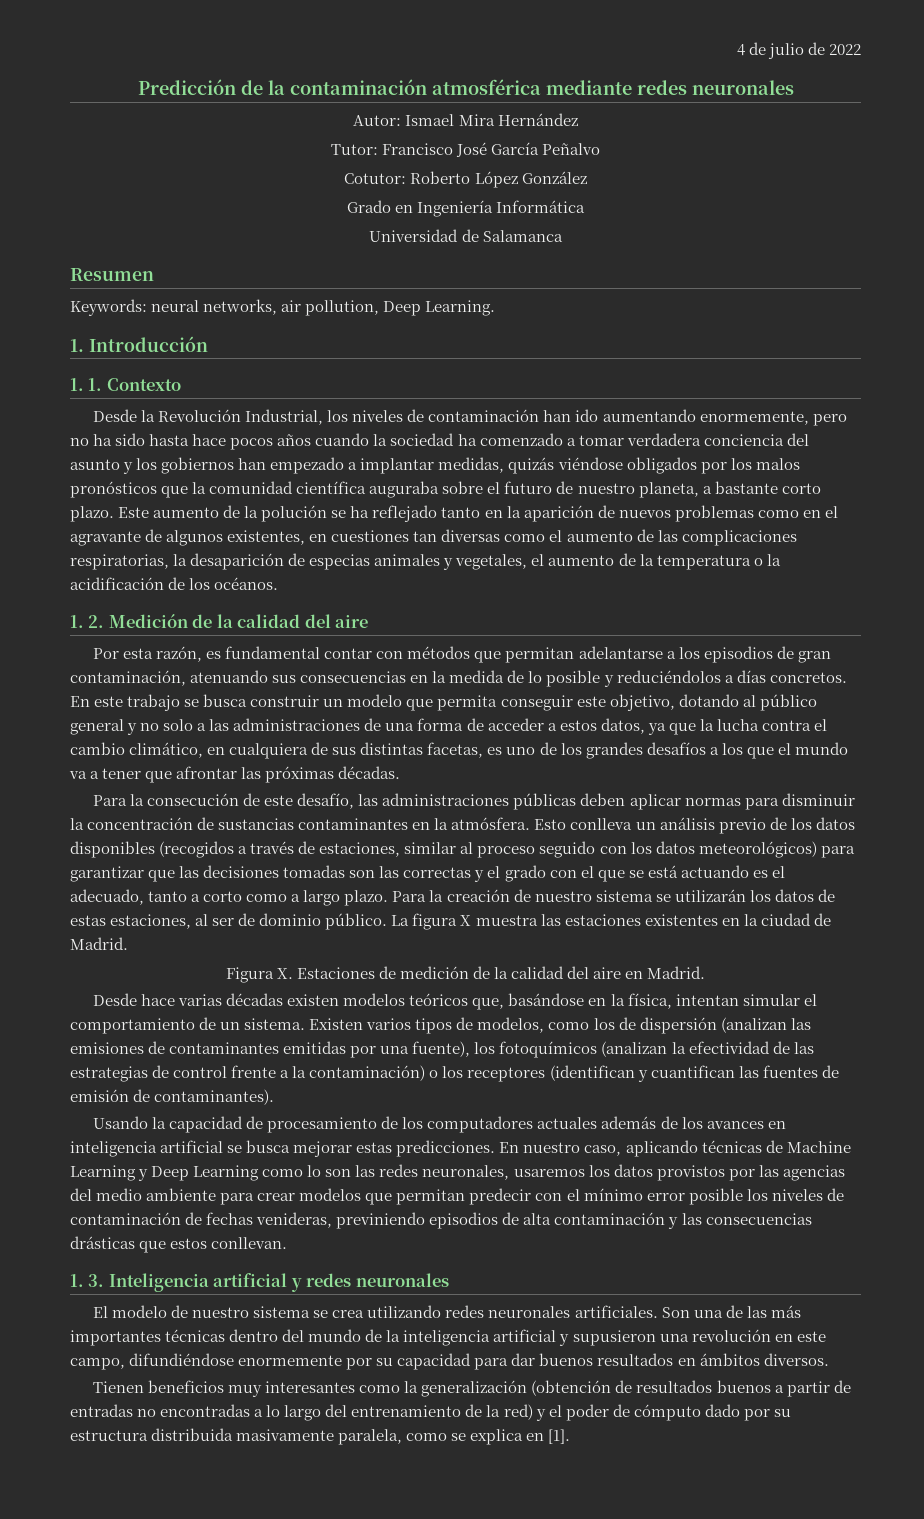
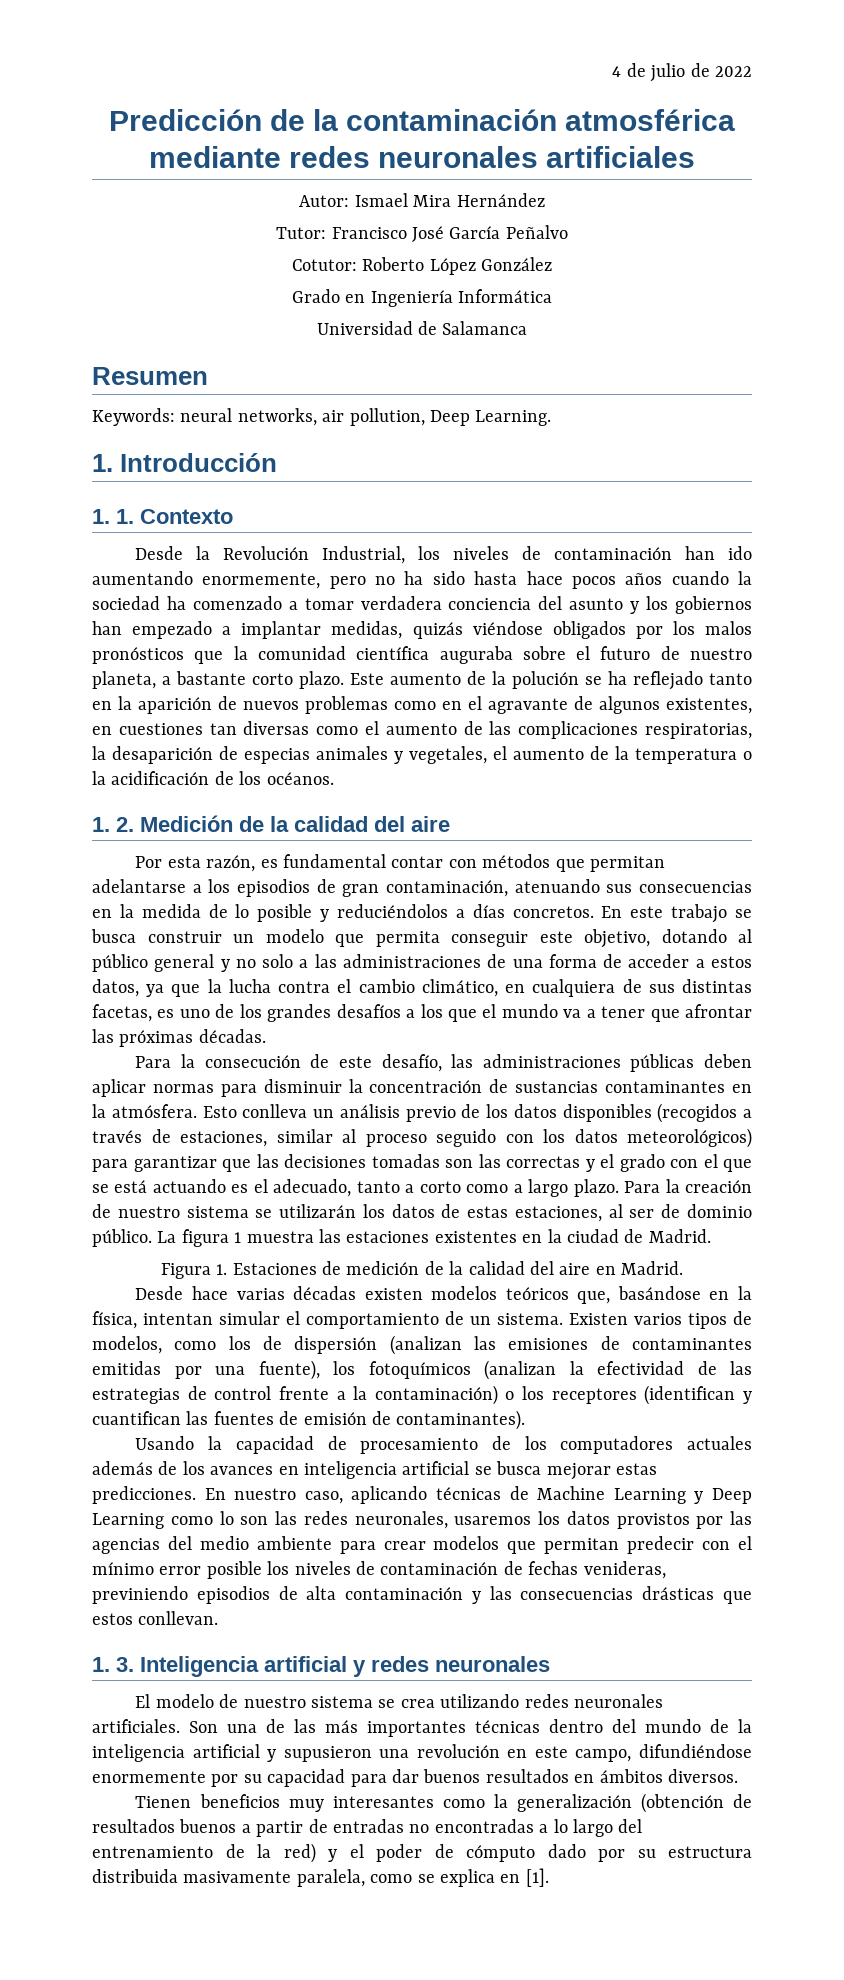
- Predicción de la contaminación atmosférica mediante redes neuronales
+ Predicción de la contaminación atmosférica mediante redes neuronales artificiales
- La figura X muestra las estaciones existentes en la ciudad de Madrid.
+ La figura 1 muestra las estaciones existentes en la ciudad de Madrid.
- Figura X. Estaciones de medición de la calidad del aire en Madrid.
+ Figura 1. Estaciones de medición de la calidad del aire en Madrid.

